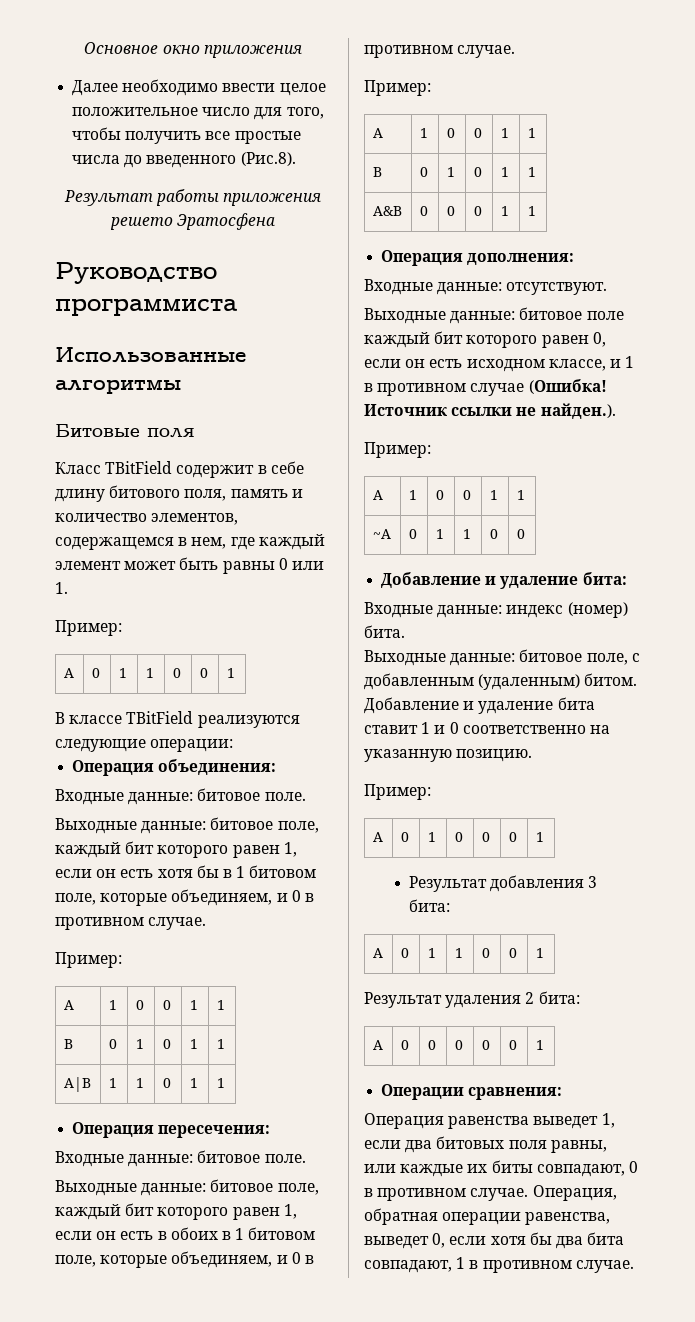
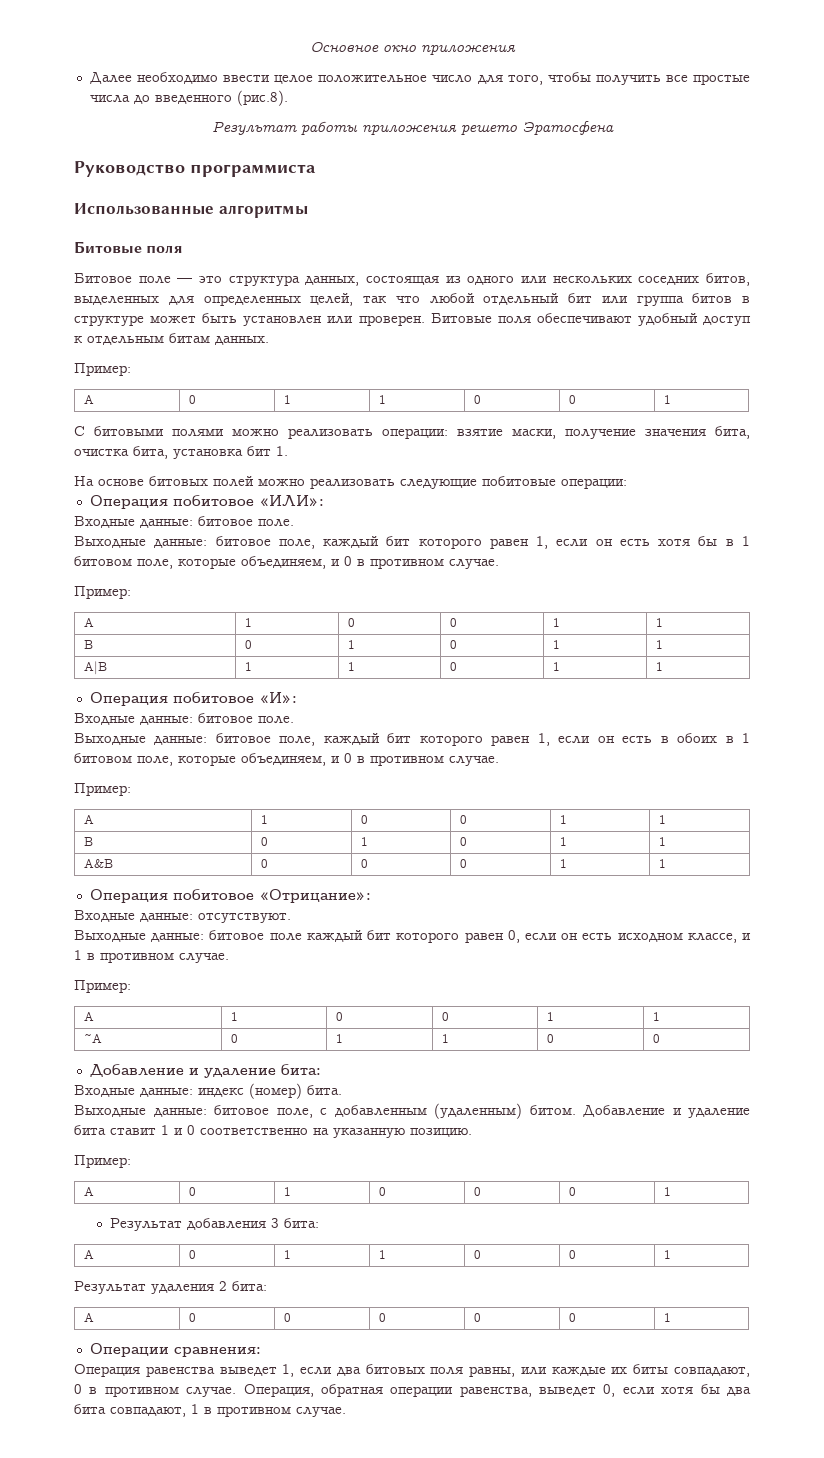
- Далее необходимо ввести целое положительное число для того, чтобы получить все простые числа до введенного (Рис.8).
+ Далее необходимо ввести целое положительное число для того, чтобы получить все простые числа до введенного (рис.8).
- Класс TBitField содержит в себе длину битового поля, память и количество элементов, содержащемся в нем, где каждый элемент может быть равны 0 или 1.
+ Битовое поле — это структура данных, состоящая из одного или нескольких соседних битов, выделенных для определенных целей, так что любой отдельный бит или группа битов в структуре может быть установлен или проверен. Битовые поля обеспечивают удобный доступ к отдельным битам данных.
- В классе TBitField реализуются следующие операции:
+ С битовыми полями можно реализовать операции: взятие маски, получение значения бита, очистка бита, установка бит 1.
+ На основе битовых полей можно реализовать следующие побитовые операции:
- Операция объединения:
+ Операция побитовое «ИЛИ»:
- Операция пересечения:
+ Операция побитовое «И»:
- Операция дополнения:
+ Операция побитовое «Отрицание»:
- Выходные данные: битовое поле каждый бит которого равен 0, если он есть исходном классе, и 1 в противном случае (Ошибка! Источник ссылки не найден.).
+ Выходные данные: битовое поле каждый бит которого равен 0, если он есть исходном классе, и 1 в противном случае.

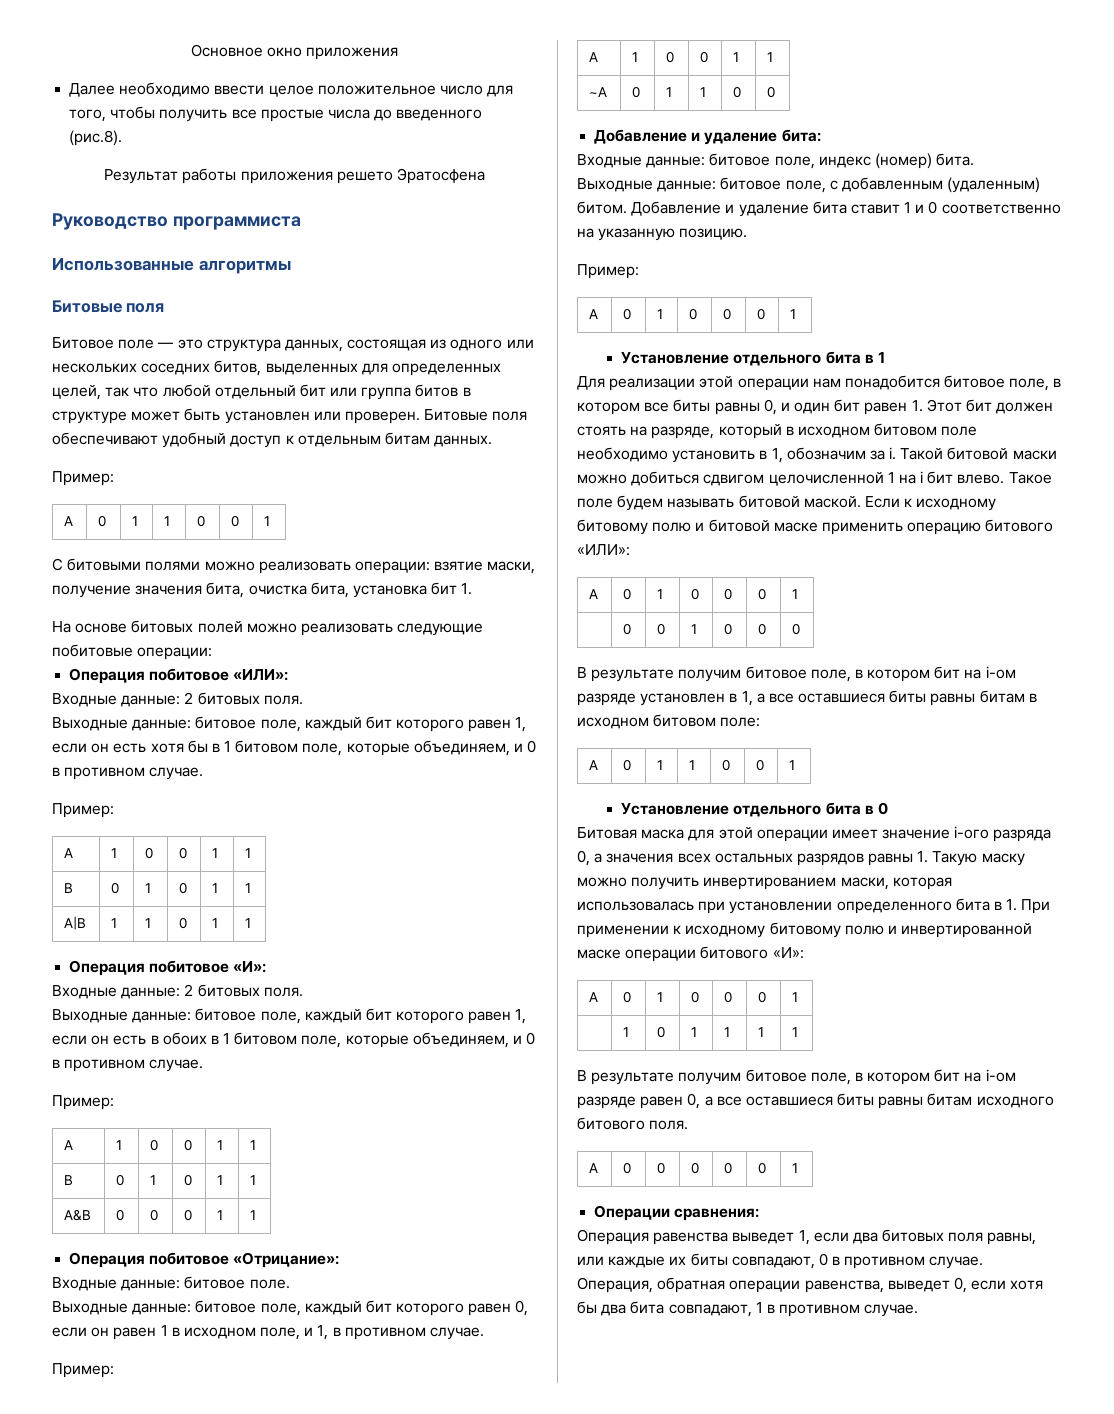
  Операция побитовое «ИЛИ»:
- Входные данные: битовое поле.
+ Входные данные: 2 битовых поля.
  Операция побитовое «И»:
- Входные данные: битовое поле.
+ Входные данные: 2 битовых поля.
- Входные данные: отсутствуют.
- Выходные данные: битовое поле каждый бит которого равен 0, если он есть исходном классе, и 1 в противном случае.
+ Входные данные: битовое поле.
+ Выходные данные: битовое поле, каждый бит которого равен 0, если он равен 1 в исходном поле, и 1, в противном случае.
- Входные данные: индекс (номер) бита.
+ Входные данные: битовое поле, индекс (номер) бита.
- Результат добавления 3 бита:
+ Установление отдельного бита в 1
+ Для реализации этой операции нам понадобится битовое поле, в котором все биты равны 0, и один бит равен 1. Этот бит должен стоять на разряде, который в исходном битовом поле необходимо установить в 1, обозначим за i. Такой битовой маски можно добиться сдвигом целочисленной 1 на i бит влево. Такое поле будем называть битовой маской. Если к исходному битовому полю и битовой маске применить операцию битового «ИЛИ»:
+ A | 0 | 1 | 0 | 0 | 0 | 1
+ | 0 | 0 | 1 | 0 | 0 | 0
+ В результате получим битовое поле, в котором бит на i-ом разряде установлен в 1, а все оставшиеся биты равны битам в исходном битовом поле:
  A | 0 | 1 | 1 | 0 | 0 | 1
- Результат удаления 2 бита:
+ Установление отдельного бита в 0
+ Битовая маска для этой операции имеет значение i-ого разряда 0, а значения всех остальных разрядов равны 1. Такую маску можно получить инвертированием маски, которая использовалась при установлении определенного бита в 1. При применении к исходному битовому полю и инвертированной маске операции битового «И»:
+ A | 0 | 1 | 0 | 0 | 0 | 1
+ | 1 | 0 | 1 | 1 | 1 | 1
+ В результате получим битовое поле, в котором бит на i-ом разряде равен 0, а все оставшиеся биты равны битам исходного битового поля.

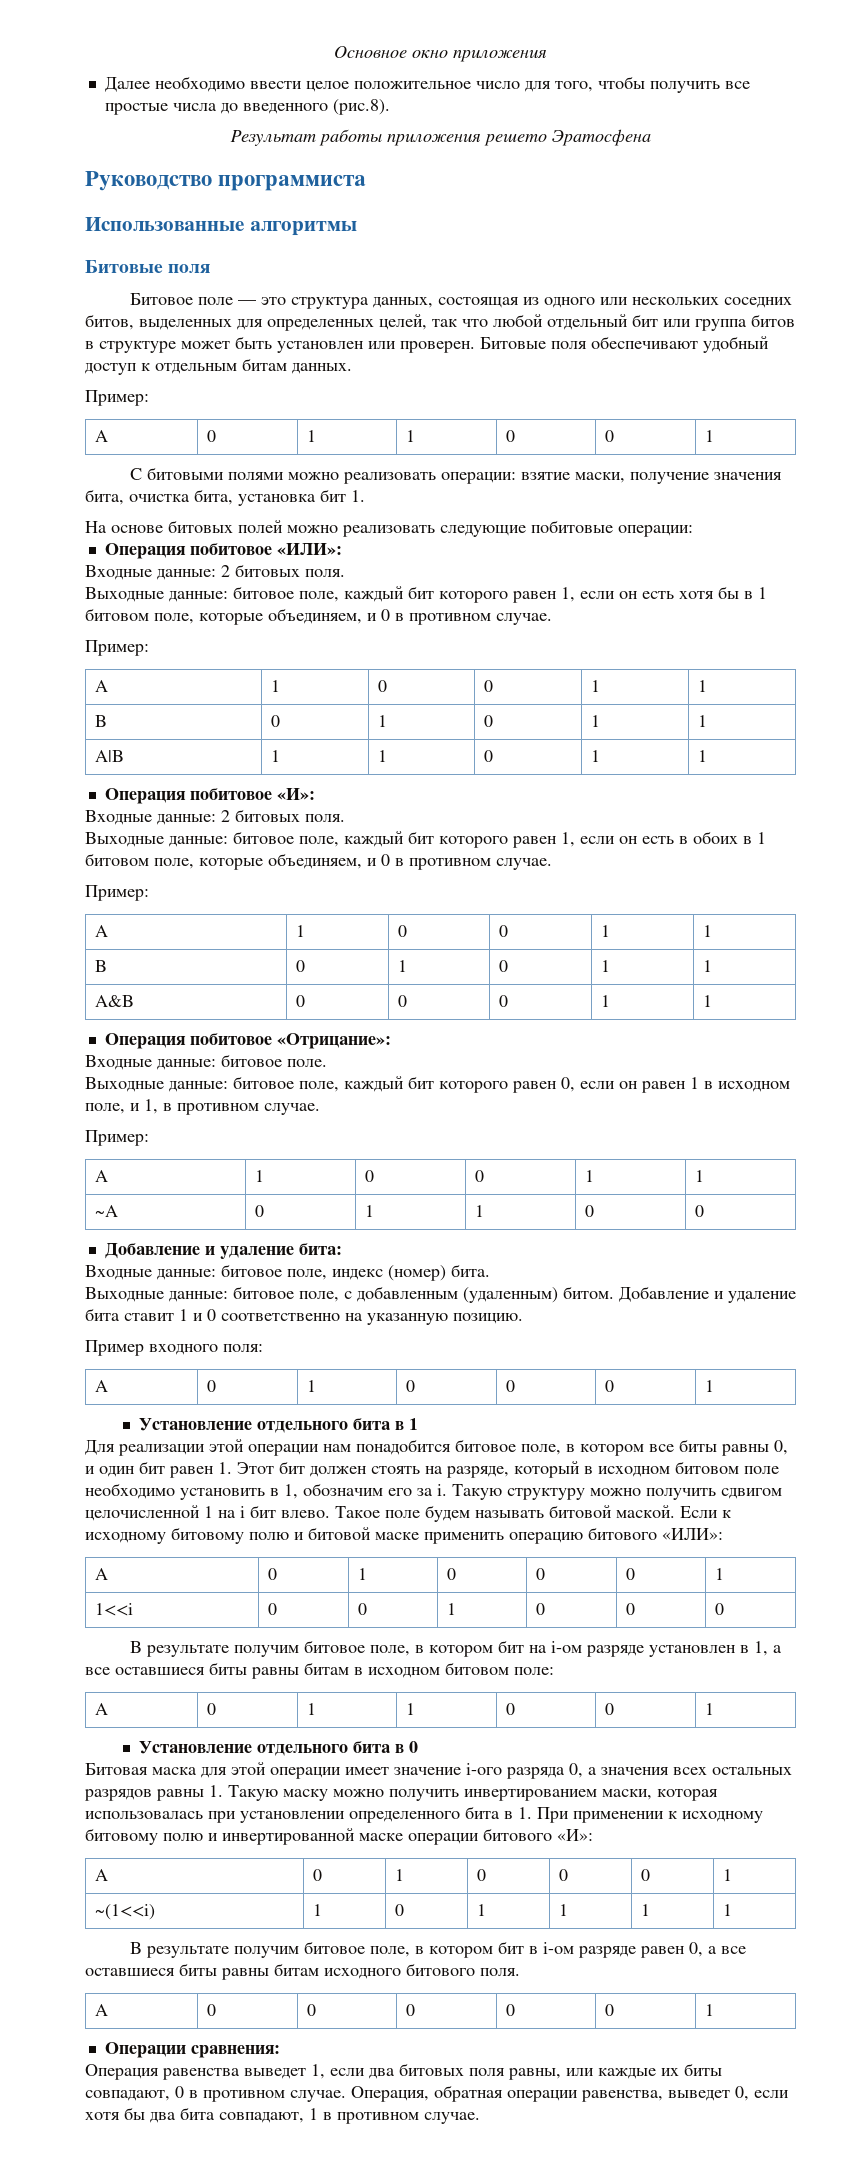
  Добавление и удаление бита ставит 1 и 0 соответственно на указанную позицию.
- Пример:
+ Пример входного поля:
- Для реализации этой операции нам понадобится битовое поле, в котором все биты равны 0, и один бит равен 1. Этот бит должен стоять на разряде, который в исходном битовом поле необходимо установить в 1, обозначим за i.
+ Для реализации этой операции нам понадобится битовое поле, в котором все биты равны 0, и один бит равен 1. Этот бит должен стоять на разряде, который в исходном битовом поле необходимо установить в 1, обозначим его за i.
- Такой битовой маски можно добиться сдвигом целочисленной 1 на i бит влево.
+ Такую структуру можно получить сдвигом целочисленной 1 на i бит влево.
- | 0 | 0 | 1 | 0 | 0 | 0
+ 1<<i | 0 | 0 | 1 | 0 | 0 | 0
- | 1 | 0 | 1 | 1 | 1 | 1
+ ~(1<<i) | 1 | 0 | 1 | 1 | 1 | 1
- В результате получим битовое поле, в котором бит на i-ом разряде равен 0, а все оставшиеся биты равны битам исходного битового поля.
+ В результате получим битовое поле, в котором бит в i-ом разряде равен 0, а все оставшиеся биты равны битам исходного битового поля.

